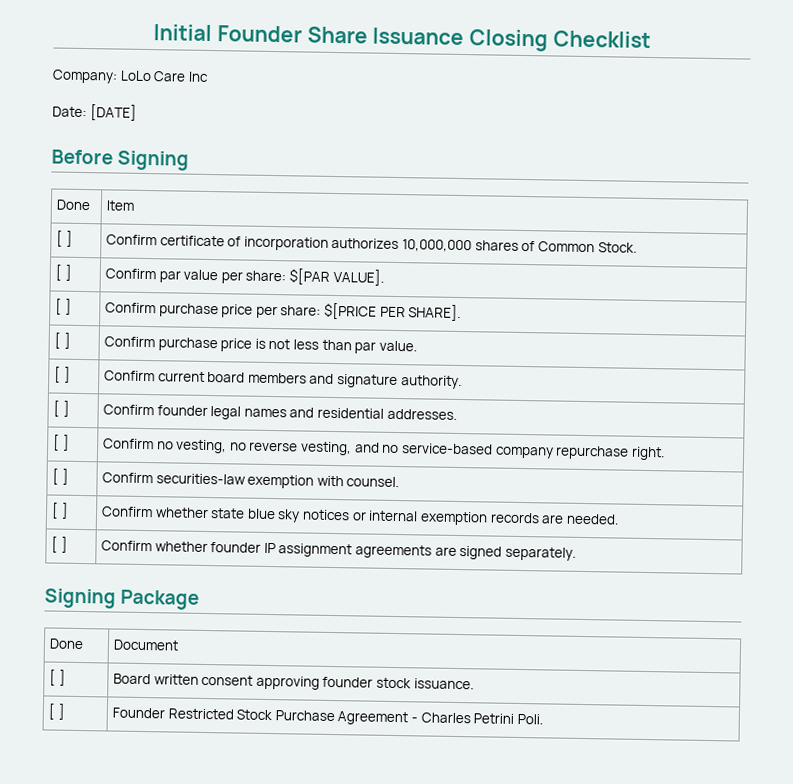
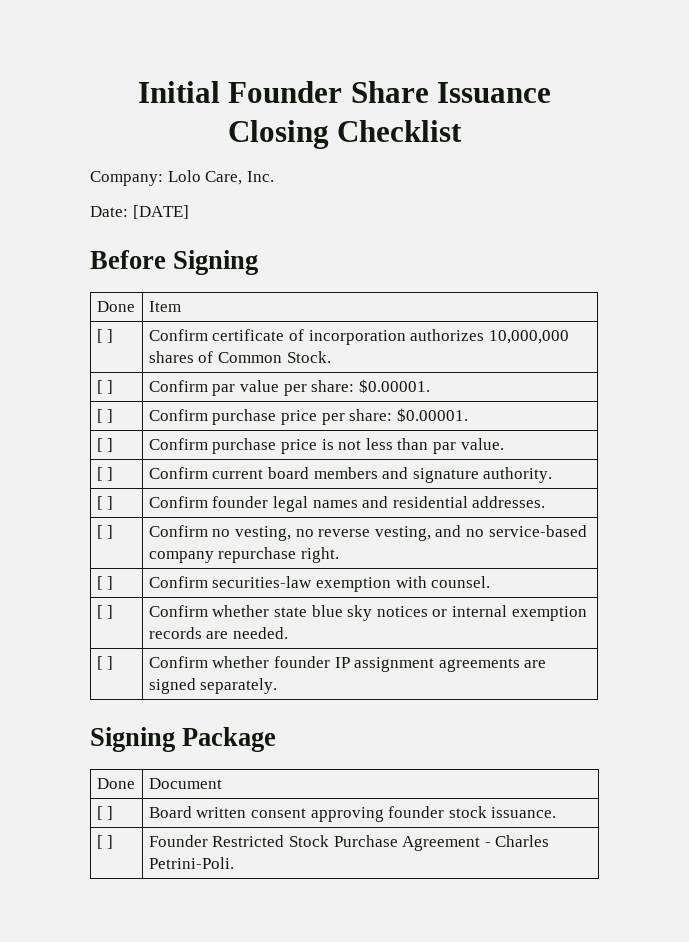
- Company: LoLo Care Inc
+ Company: Lolo Care, Inc.
- [ ] | Confirm par value per share: $[PAR VALUE].
+ [ ] | Confirm par value per share: $0.00001.
- [ ] | Confirm purchase price per share: $[PRICE PER SHARE].
+ [ ] | Confirm purchase price per share: $0.00001.
- [ ] | Founder Restricted Stock Purchase Agreement - Charles Petrini Poli.
+ [ ] | Founder Restricted Stock Purchase Agreement - Charles Petrini-Poli.

